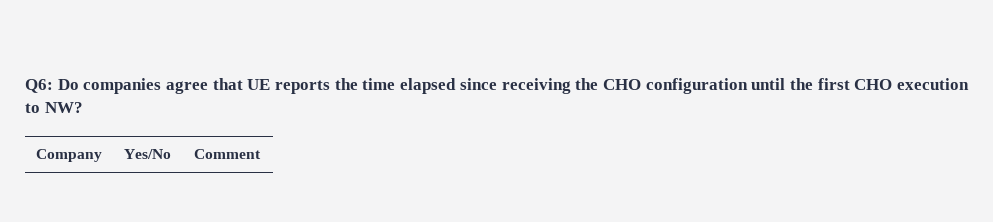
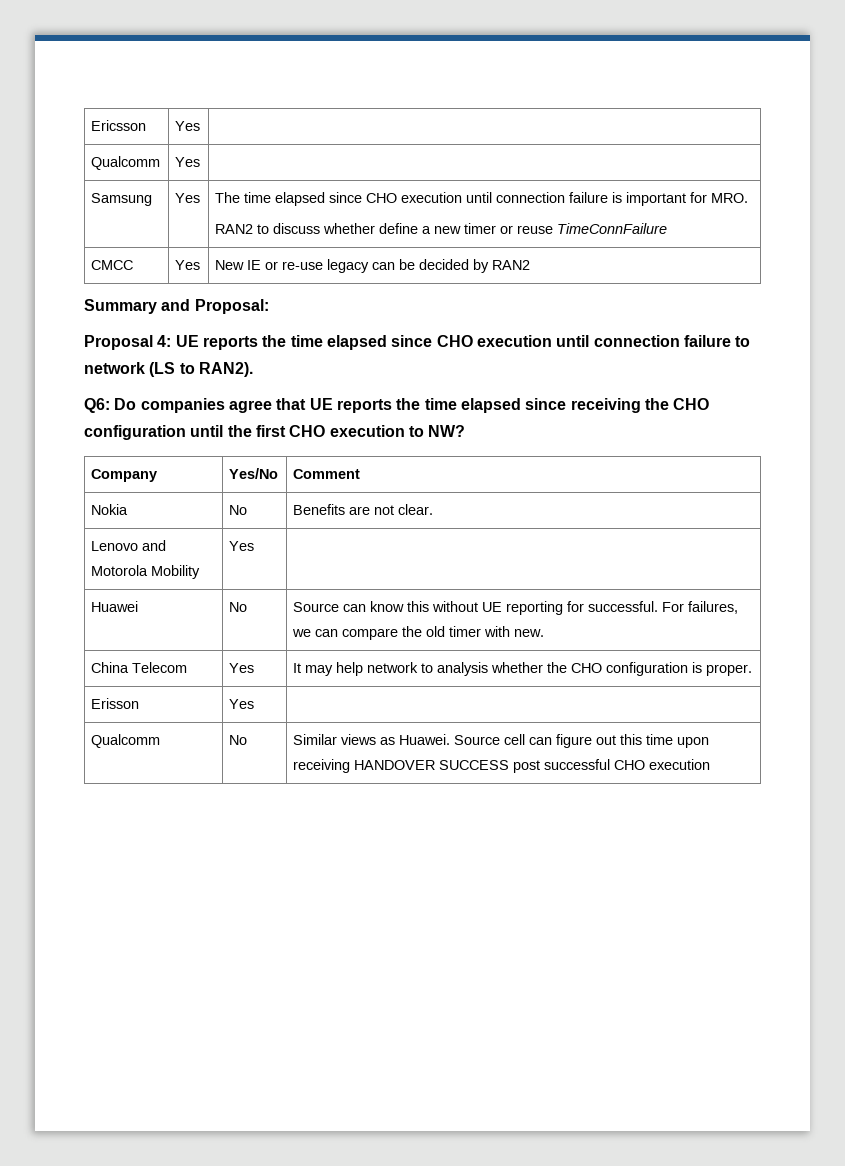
+ Ericsson | Yes |
+ Qualcomm | Yes |
+ Samsung | Yes | The time elapsed since CHO execution until connection failure is important for MRO.
+ RAN2 to discuss whether define a new timer or reuse TimeConnFailure
+ CMCC | Yes | New IE or re-use legacy can be decided by RAN2
+ Summary and Proposal:
+ Proposal 4: UE reports the time elapsed since CHO execution until connection failure to network (LS to RAN2).
+ Nokia | No | Benefits are not clear.
+ Lenovo and Motorola Mobility | Yes |
+ Huawei | No | Source can know this without UE reporting for successful. For failures, we can compare the old timer with new.
+ China Telecom | Yes | It may help network to analysis whether the CHO configuration is proper.
+ Erisson | Yes |
+ Qualcomm | No | Similar views as Huawei. Source cell can figure out this time upon receiving HANDOVER SUCCESS post successful CHO execution

